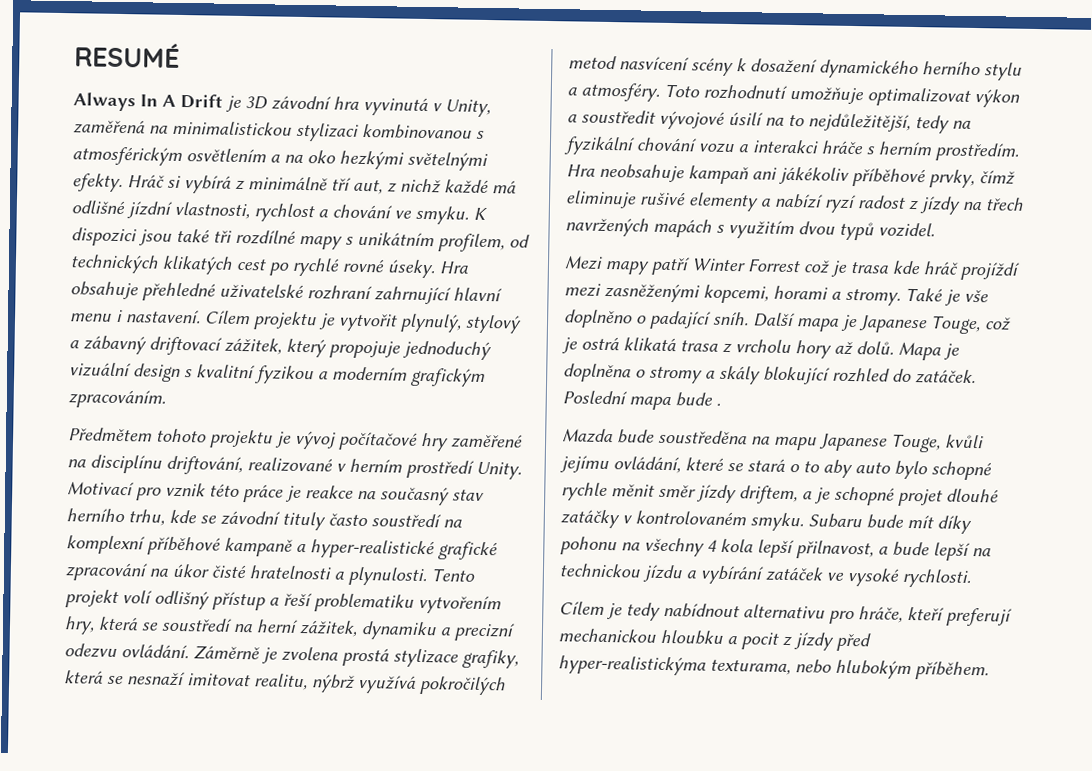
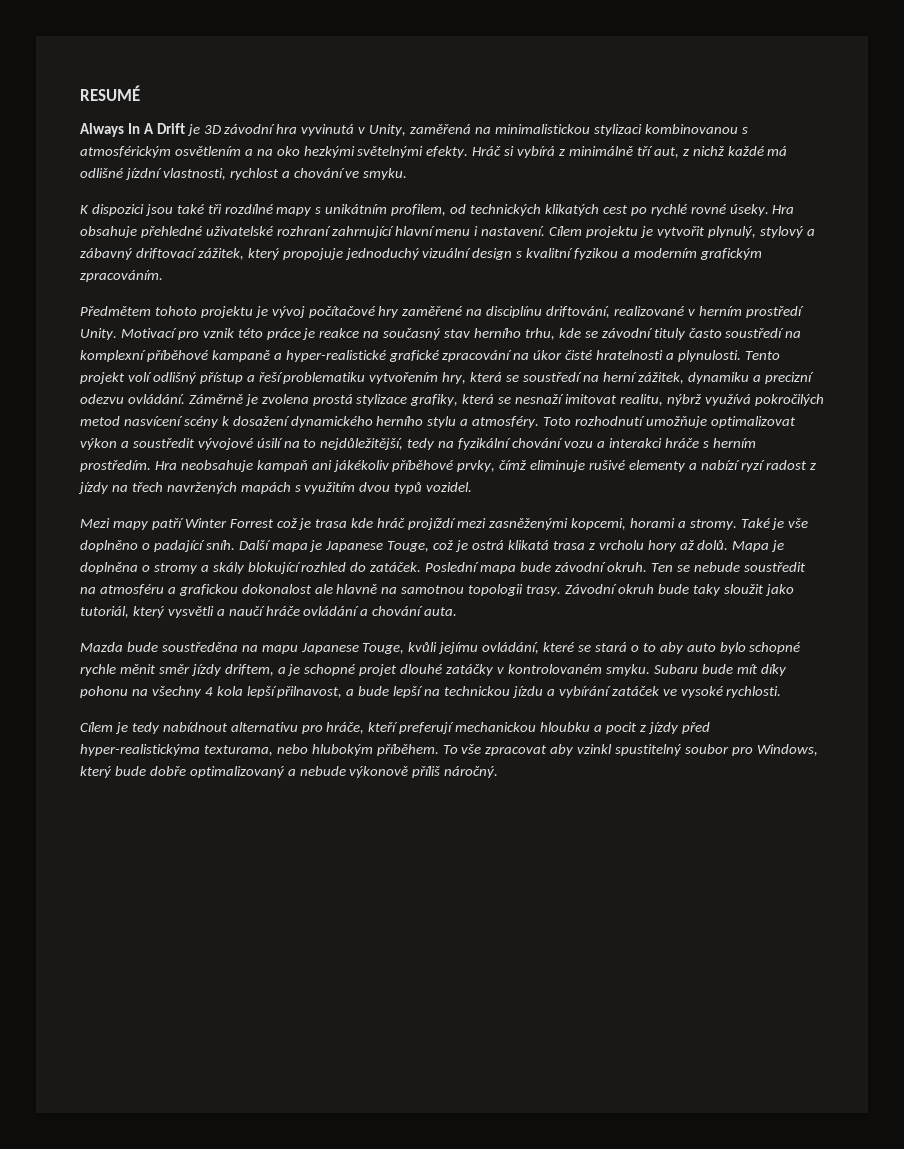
- Hráč si vybírá z minimálně tří aut, z nichž každé má odlišné jízdní vlastnosti, rychlost a chování ve smyku. K dispozici jsou také tři rozdílné mapy s unikátním profilem, od technických klikatých cest po rychlé rovné úseky.
+ Hráč si vybírá z minimálně tří aut, z nichž každé má odlišné jízdní vlastnosti, rychlost a chování ve smyku.
+ K dispozici jsou také tři rozdílné mapy s unikátním profilem, od technických klikatých cest po rychlé rovné úseky.
- Poslední mapa bude .
+ Poslední mapa bude závodní okruh. Ten se nebude soustředit na atmosféru a grafickou dokonalost ale hlavně na samotnou topologii trasy. Závodní okruh bude taky sloužit jako tutoriál, který vysvětli a naučí hráče ovládání a chování auta.
+ To vše zpracovat aby vzinkl spustitelný soubor pro Windows, který bude dobře optimalizovaný a nebude výkonově příliš náročný.

